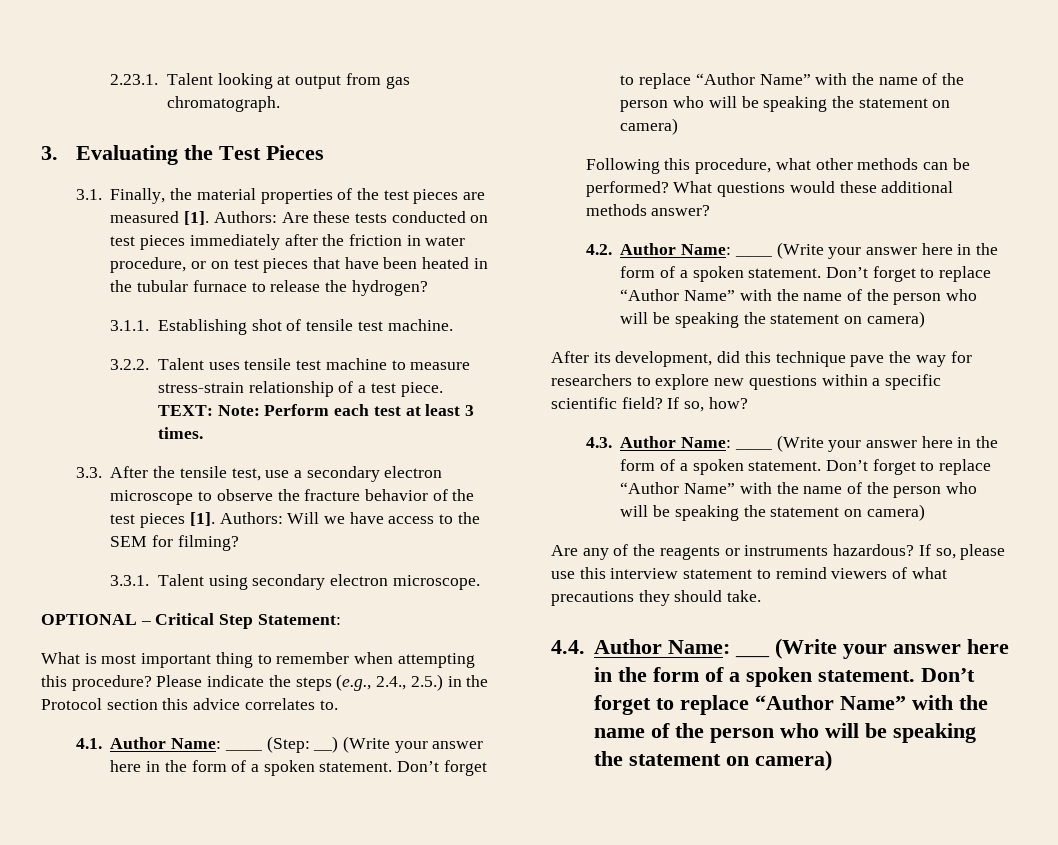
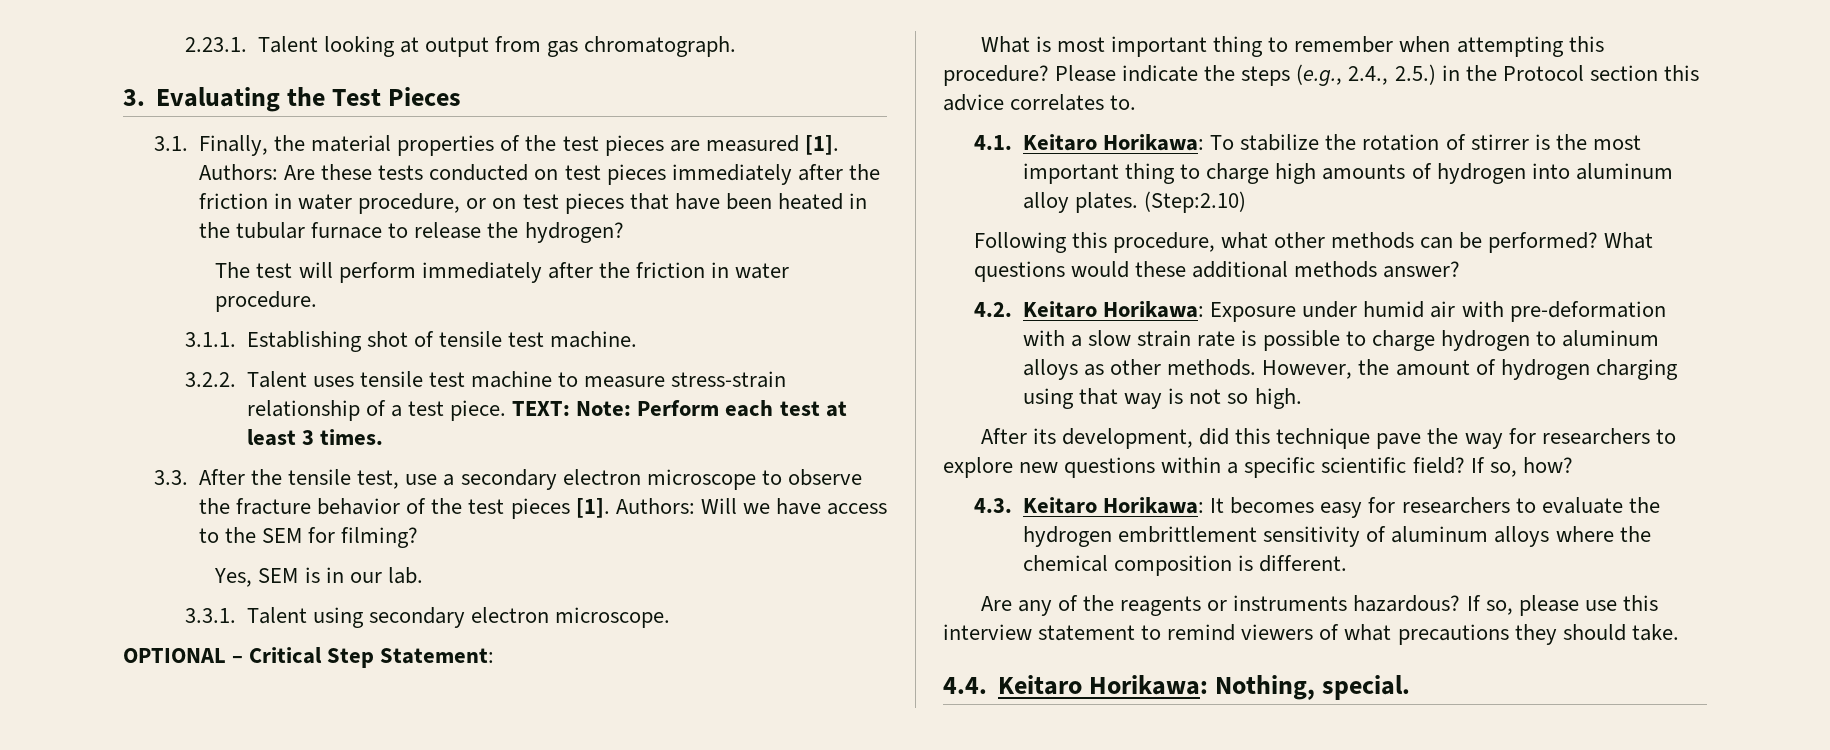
+ The test will perform immediately after the friction in water procedure.
+ Yes, SEM is in our lab.
- 4.1. Author Name: ____ (Step: __) (Write your answer here in the form of a spoken statement. Don’t forget to replace “Author Name” with the name of the person who will be speaking the statement on camera)
+ 4.1. Keitaro Horikawa: To stabilize the rotation of stirrer is the most important thing to charge high amounts of hydrogen into aluminum alloy plates. (Step:2.10)
- 4.2. Author Name: ____ (Write your answer here in the form of a spoken statement. Don’t forget to replace “Author Name” with the name of the person who will be speaking the statement on camera)
+ 4.2. Keitaro Horikawa: Exposure under humid air with pre-deformation with a slow strain rate is possible to charge hydrogen to aluminum alloys as other methods. However, the amount of hydrogen charging using that way is not so high.
- 4.3. Author Name: ____ (Write your answer here in the form of a spoken statement. Don’t forget to replace “Author Name” with the name of the person who will be speaking the statement on camera)
+ 4.3. Keitaro Horikawa: It becomes easy for researchers to evaluate the hydrogen embrittlement sensitivity of aluminum alloys where the chemical composition is different.
- 4.4. Author Name: ___ (Write your answer here in the form of a spoken statement. Don’t forget to replace “Author Name” with the name of the person who will be speaking the statement on camera)
+ 4.4. Keitaro Horikawa: Nothing, special.

